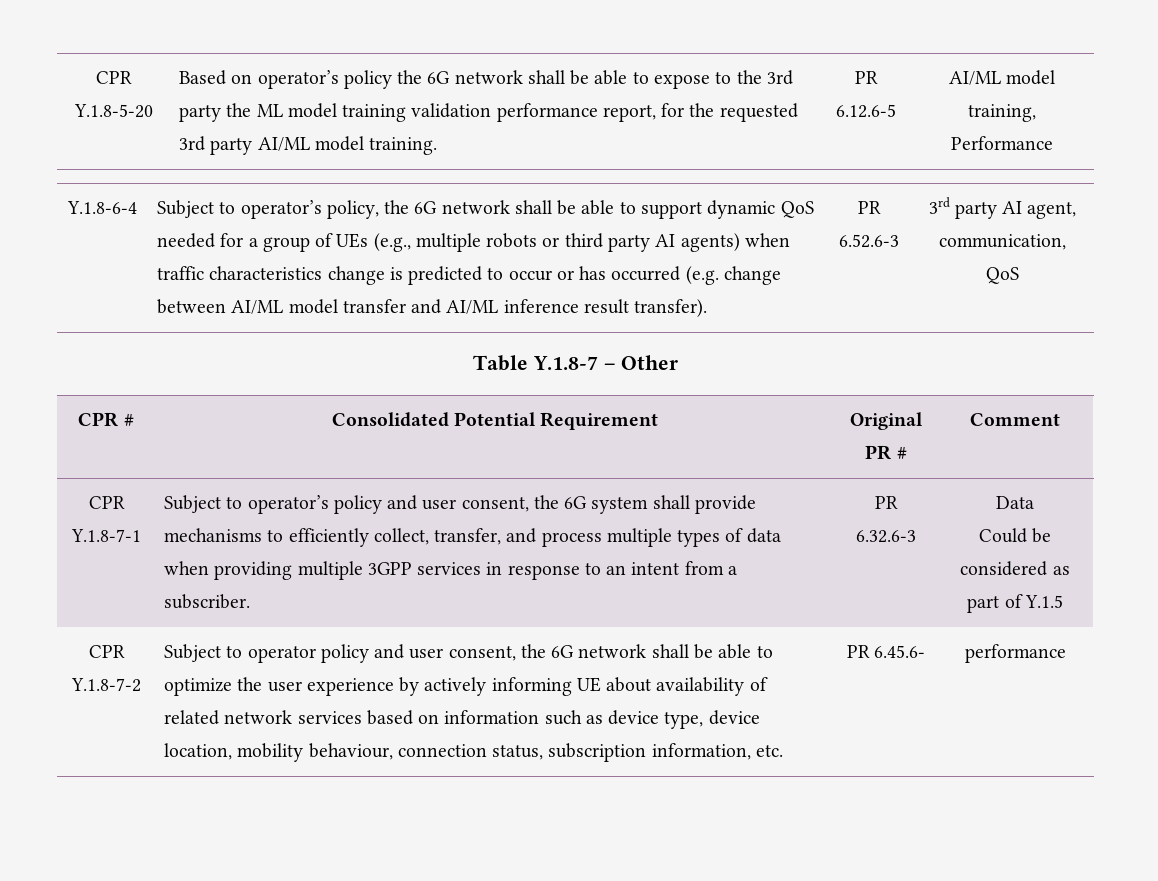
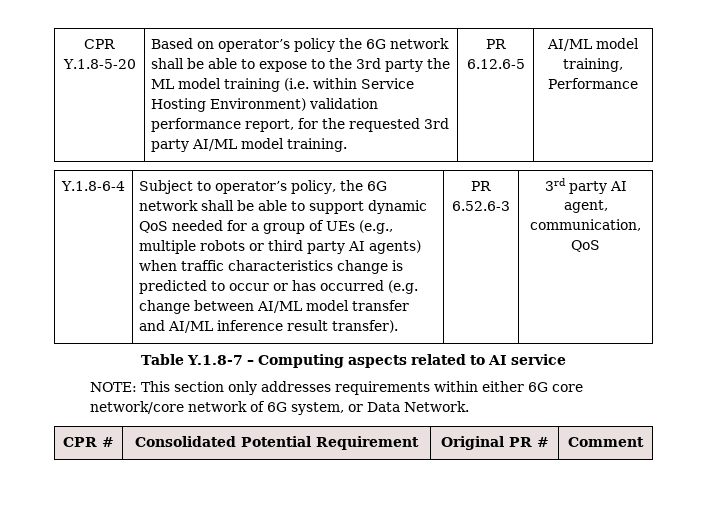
- Based on operator’s policy the 6G network shall be able to expose to the 3rd party the ML model training validation performance report, for the requested 3rd party AI/ML model training.
+ Based on operator’s policy the 6G network shall be able to expose to the 3rd party the ML model training (i.e. within Service Hosting Environment) validation performance report, for the requested 3rd party AI/ML model training.
- Table Y.1.8-7 – Other
+ Table Y.1.8-7 – Computing aspects related to AI service
+ NOTE: This section only addresses requirements within either 6G core network/core network of 6G system, or Data Network.
- CPR Y.1.8-7-1 | Subject to operator’s policy and user consent, the 6G system shall provide mechanisms to efficiently collect, transfer, and process multiple types of data when providing multiple 3GPP services in response to an intent from a subscriber. | PR 6.32.6-3 | Data
- Could be considered as part of Y.1.5
- CPR Y.1.8-7-2 | Subject to operator policy and user consent, the 6G network shall be able to optimize the user experience by actively informing UE about availability of related network services based on information such as device type, device location, mobility behaviour, connection status, subscription information, etc. | PR 6.45.6- | performance

